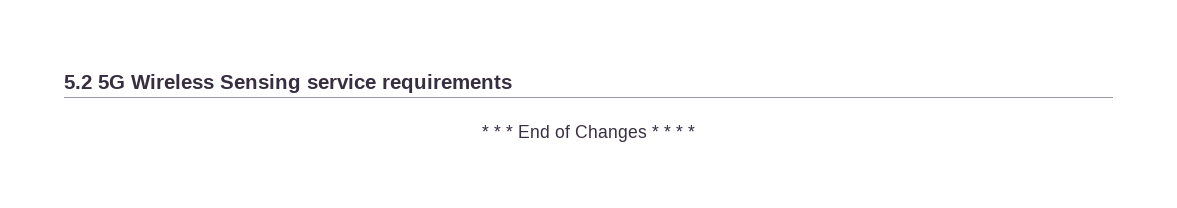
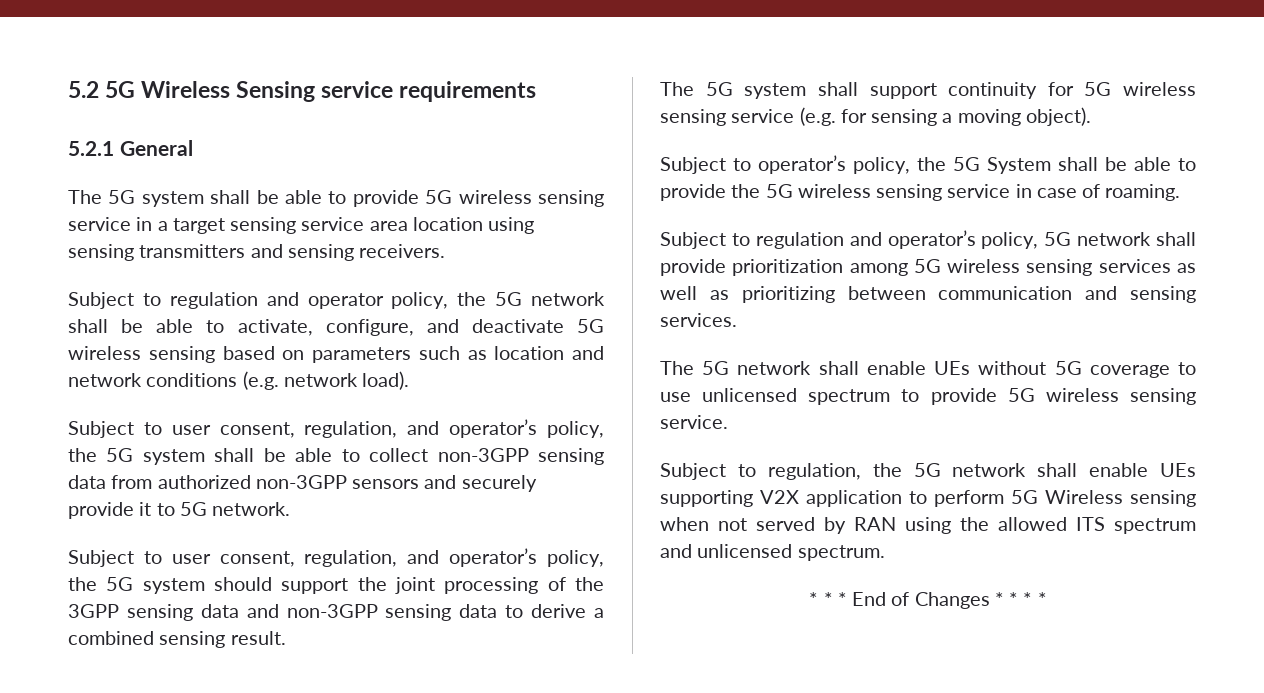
+ 5.2.1 General
+ The 5G system shall be able to provide 5G wireless sensing service in a target sensing service area location using sensing transmitters and sensing receivers.
+ Subject to regulation and operator policy, the 5G network shall be able to activate, configure, and deactivate 5G wireless sensing based on parameters such as location and network conditions (e.g. network load).
+ Subject to user consent, regulation, and operator’s policy, the 5G system shall be able to collect non-3GPP sensing data from authorized non-3GPP sensors and securely provide it to 5G network.
+ Subject to user consent, regulation, and operator’s policy, the 5G system should support the joint processing of the 3GPP sensing data and non-3GPP sensing data to derive a combined sensing result.
+ The 5G system shall support continuity for 5G wireless sensing service (e.g. for sensing a moving object).
+ Subject to operator’s policy, the 5G System shall be able to provide the 5G wireless sensing service in case of roaming.
+ Subject to regulation and operator’s policy, 5G network shall provide prioritization among 5G wireless sensing services as well as prioritizing between communication and sensing services.
+ The 5G network shall enable UEs without 5G coverage to use unlicensed spectrum to provide 5G wireless sensing service.
+ Subject to regulation, the 5G network shall enable UEs supporting V2X application to perform 5G Wireless sensing when not served by RAN using the allowed ITS spectrum and unlicensed spectrum.

